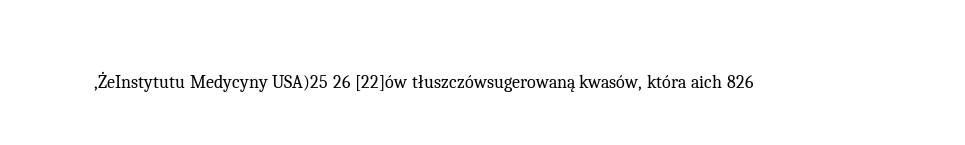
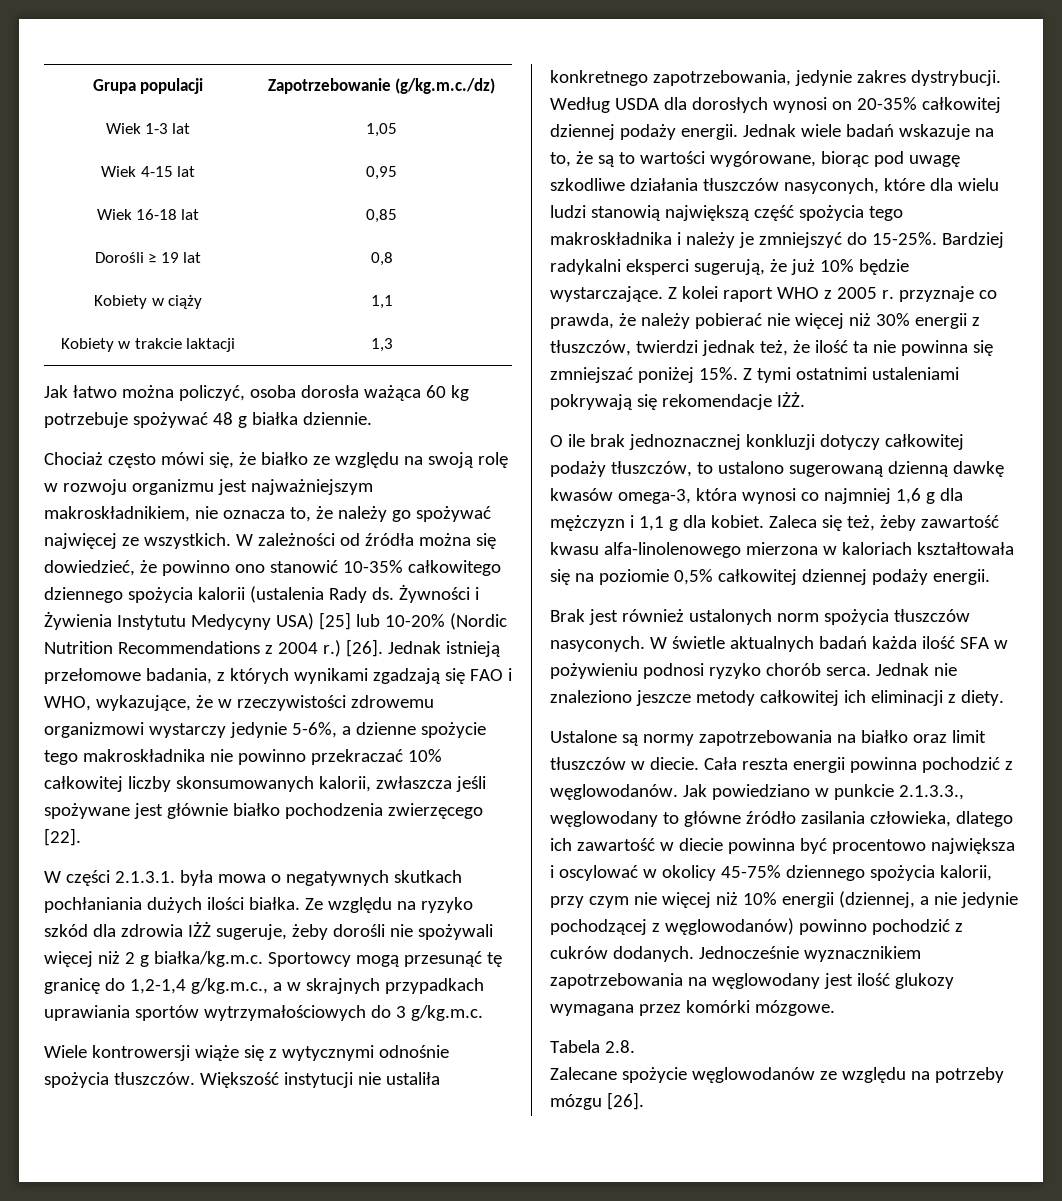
- ,ŻeInstytutu Medycyny USA)25 26 [22]ów tłuszczówsugerowaną kwasów, która aich 826
+ Grupa populacji | Zapotrzebowanie (g/kg.m.c./dz)
+ Wiek 1-3 lat | 1,05
+ Wiek 4-15 lat | 0,95
+ Wiek 16-18 lat | 0,85
+ Dorośli ≥ 19 lat | 0,8
+ Kobiety w ciąży | 1,1
+ Kobiety w trakcie laktacji | 1,3
+ Jak łatwo można policzyć, osoba dorosła ważąca 60 kg potrzebuje spożywać 48 g białka dziennie.
+ Chociaż często mówi się, że białko ze względu na swoją rolę w rozwoju organizmu jest najważniejszym makroskładnikiem, nie oznacza to, że należy go spożywać najwięcej ze wszystkich. W zależności od źródła można się dowiedzieć, że powinno ono stanowić 10-35% całkowitego dziennego spożycia kalorii (ustalenia Rady ds. Żywności i Żywienia Instytutu Medycyny USA) [25] lub 10-20% (Nordic Nutrition Recommendations z 2004 r.) [26]. Jednak istnieją przełomowe badania, z których wynikami zgadzają się FAO i WHO, wykazujące, że w rzeczywistości zdrowemu organizmowi wystarczy jedynie 5-6%, a dzienne spożycie tego makroskładnika nie powinno przekraczać 10% całkowitej liczby skonsumowanych kalorii, zwłaszcza jeśli spożywane jest głównie białko pochodzenia zwierzęcego [22].
+ W części 2.1.3.1. była mowa o negatywnych skutkach pochłaniania dużych ilości białka. Ze względu na ryzyko szkód dla zdrowia IŻŻ sugeruje, żeby dorośli nie spożywali więcej niż 2 g białka/kg.m.c. Sportowcy mogą przesunąć tę granicę do 1,2-1,4 g/kg.m.c., a w skrajnych przypadkach uprawiania sportów wytrzymałościowych do 3 g/kg.m.c.
+ Wiele kontrowersji wiąże się z wytycznymi odnośnie spożycia tłuszczów. Większość instytucji nie ustaliła konkretnego zapotrzebowania, jedynie zakres dystrybucji. Według USDA dla dorosłych wynosi on 20-35% całkowitej dziennej podaży energii. Jednak wiele badań wskazuje na to, że są to wartości wygórowane, biorąc pod uwagę szkodliwe działania tłuszczów nasyconych, które dla wielu ludzi stanowią największą część spożycia tego makroskładnika i należy je zmniejszyć do 15-25%. Bardziej radykalni eksperci sugerują, że już 10% będzie wystarczające. Z kolei raport WHO z 2005 r. przyznaje co prawda, że należy pobierać nie więcej niż 30% energii z tłuszczów, twierdzi jednak też, że ilość ta nie powinna się zmniejszać poniżej 15%. Z tymi ostatnimi ustaleniami pokrywają się rekomendacje IŻŻ.
+ O ile brak jednoznacznej konkluzji dotyczy całkowitej podaży tłuszczów, to ustalono sugerowaną dzienną dawkę kwasów omega-3, która wynosi co najmniej 1,6 g dla mężczyzn i 1,1 g dla kobiet. Zaleca się też, żeby zawartość kwasu alfa-linolenowego mierzona w kaloriach kształtowała się na poziomie 0,5% całkowitej dziennej podaży energii.
+ Brak jest również ustalonych norm spożycia tłuszczów nasyconych. W świetle aktualnych badań każda ilość SFA w pożywieniu podnosi ryzyko chorób serca. Jednak nie znaleziono jeszcze metody całkowitej ich eliminacji z diety.
+ Ustalone są normy zapotrzebowania na białko oraz limit tłuszczów w diecie. Cała reszta energii powinna pochodzić z węglowodanów. Jak powiedziano w punkcie 2.1.3.3., węglowodany to główne źródło zasilania człowieka, dlatego ich zawartość w diecie powinna być procentowo największa i oscylować w okolicy 45-75% dziennego spożycia kalorii, przy czym nie więcej niż 10% energii (dziennej, a nie jedynie pochodzącej z węglowodanów) powinno pochodzić z cukrów dodanych. Jednocześnie wyznacznikiem zapotrzebowania na węglowodany jest ilość glukozy wymagana przez komórki mózgowe.
+ Tabela 2.8.
+ Zalecane spożycie węglowodanów ze względu na potrzeby mózgu [26].

